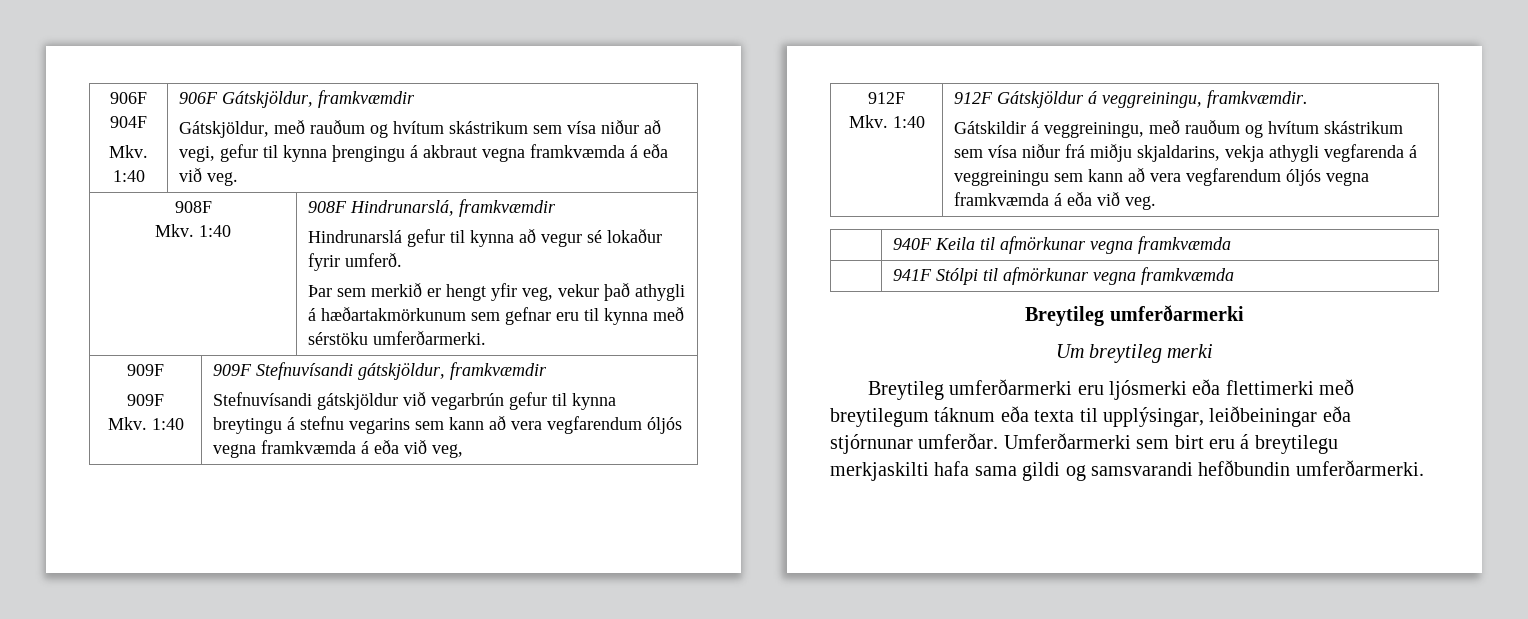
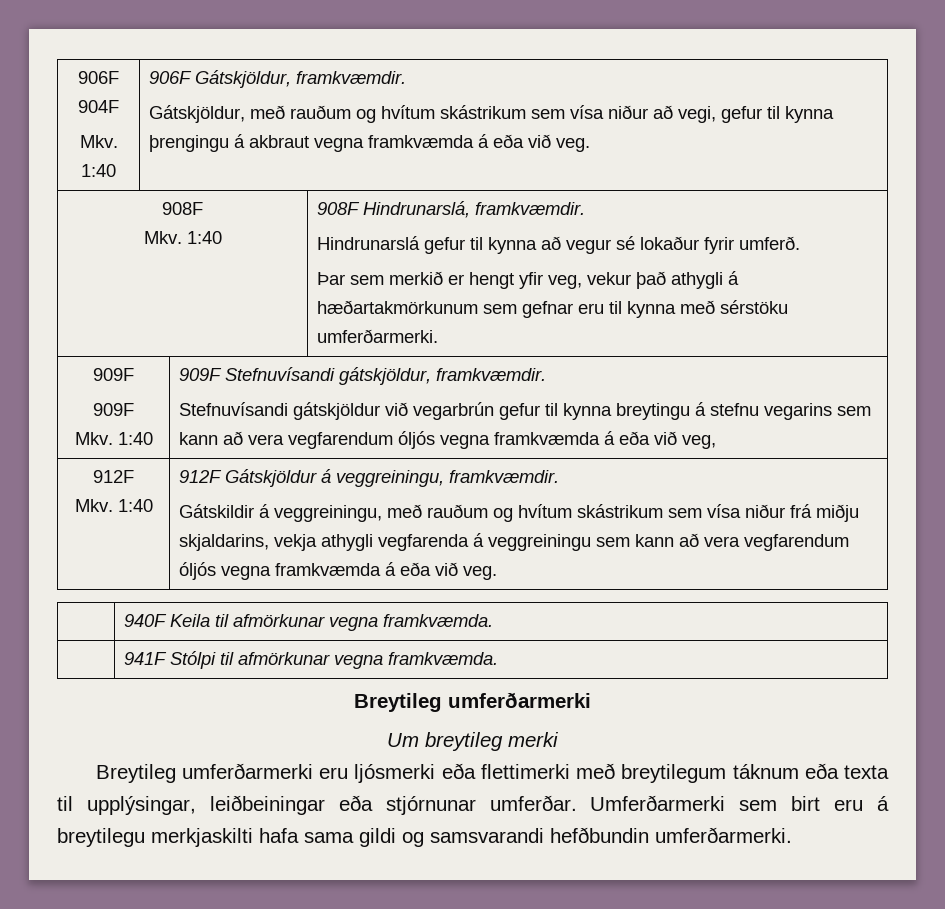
  906F 904F
- Mkv. 1:40 | 906F Gátskjöldur, framkvæmdir
+ Mkv. 1:40 | 906F Gátskjöldur, framkvæmdir.
  Gátskjöldur, með rauðum og hvítum skástrikum sem vísa niður að vegi, gefur til kynna þrengingu á akbraut vegna framkvæmda á eða við veg.
  908F
- Mkv. 1:40 | 908F Hindrunarslá, framkvæmdir
+ Mkv. 1:40 | 908F Hindrunarslá, framkvæmdir.
  Hindrunarslá gefur til kynna að vegur sé lokaður fyrir umferð.
  Þar sem merkið er hengt yfir veg, vekur það athygli á hæðartakmörkunum sem gefnar eru til kynna með sérstöku umferðarmerki.
  909F
  909F
- Mkv. 1:40 | 909F Stefnuvísandi gátskjöldur, framkvæmdir
+ Mkv. 1:40 | 909F Stefnuvísandi gátskjöldur, framkvæmdir.
- | 940F Keila til afmörkunar vegna framkvæmda
+ | 940F Keila til afmörkunar vegna framkvæmda.
- | 941F Stólpi til afmörkunar vegna framkvæmda
+ | 941F Stólpi til afmörkunar vegna framkvæmda.

